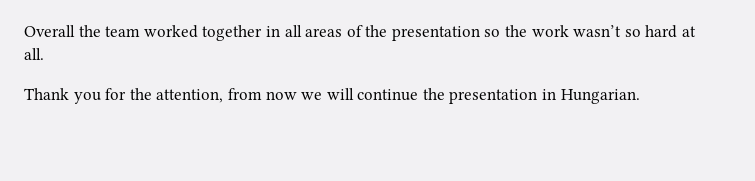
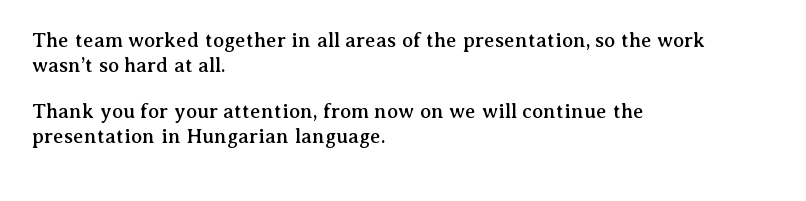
- Overall the team worked together in all areas of the presentation so the work wasn’t so hard at all.
+ The team worked together in all areas of the presentation, so the work wasn’t so hard at all.
- Thank you for the attention, from now we will continue the presentation in Hungarian.
+ Thank you for your attention, from now on we will continue the presentation in Hungarian language.

